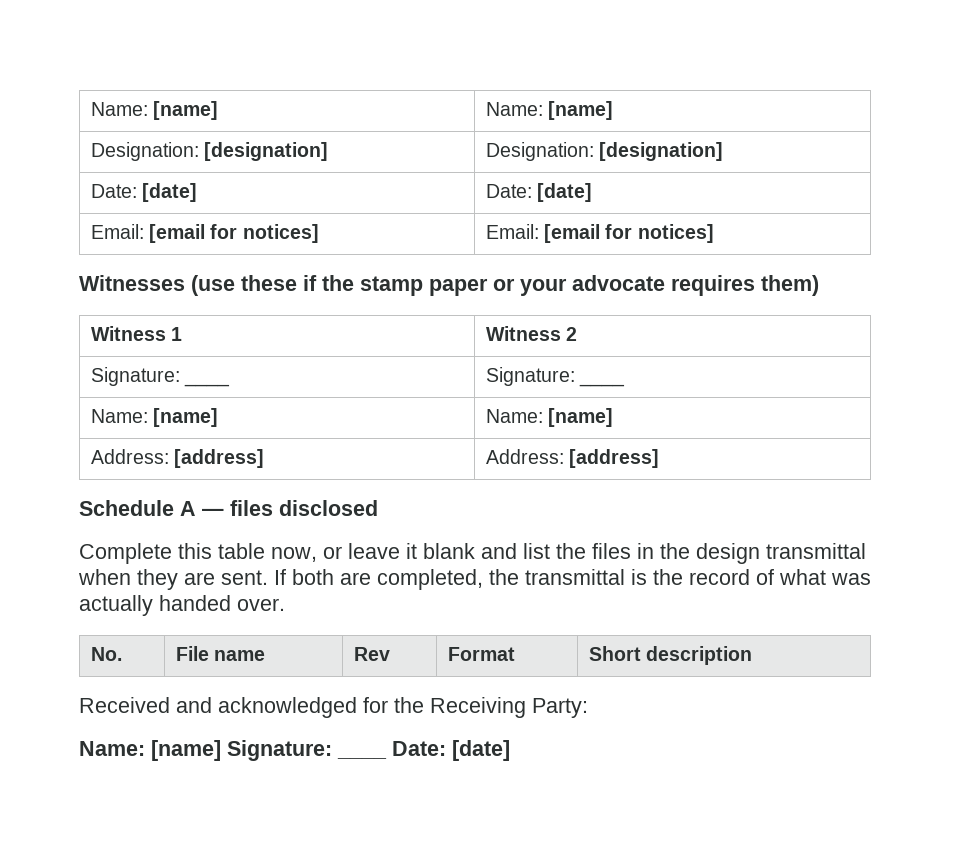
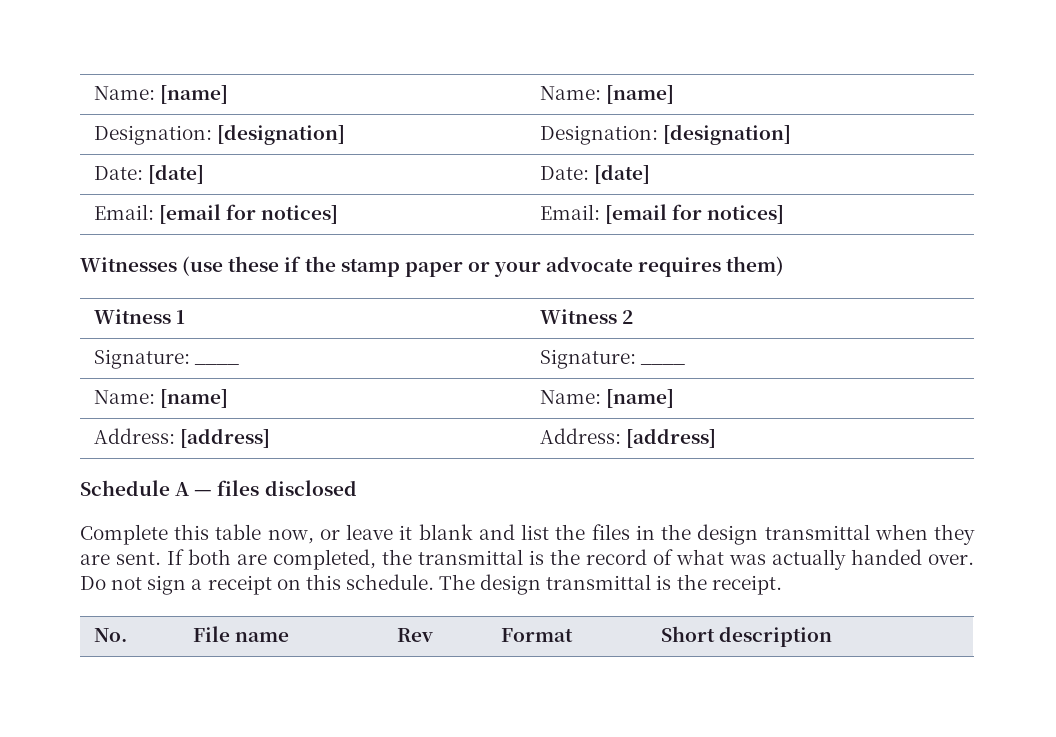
+ Do not sign a receipt on this schedule. The design transmittal is the receipt.
- Received and acknowledged for the Receiving Party:
- Name: [name] Signature: ____ Date: [date]

